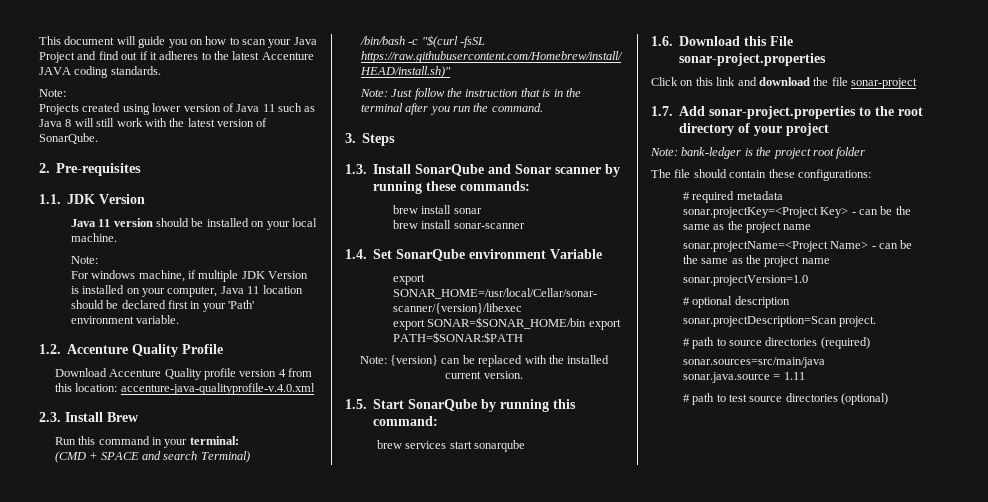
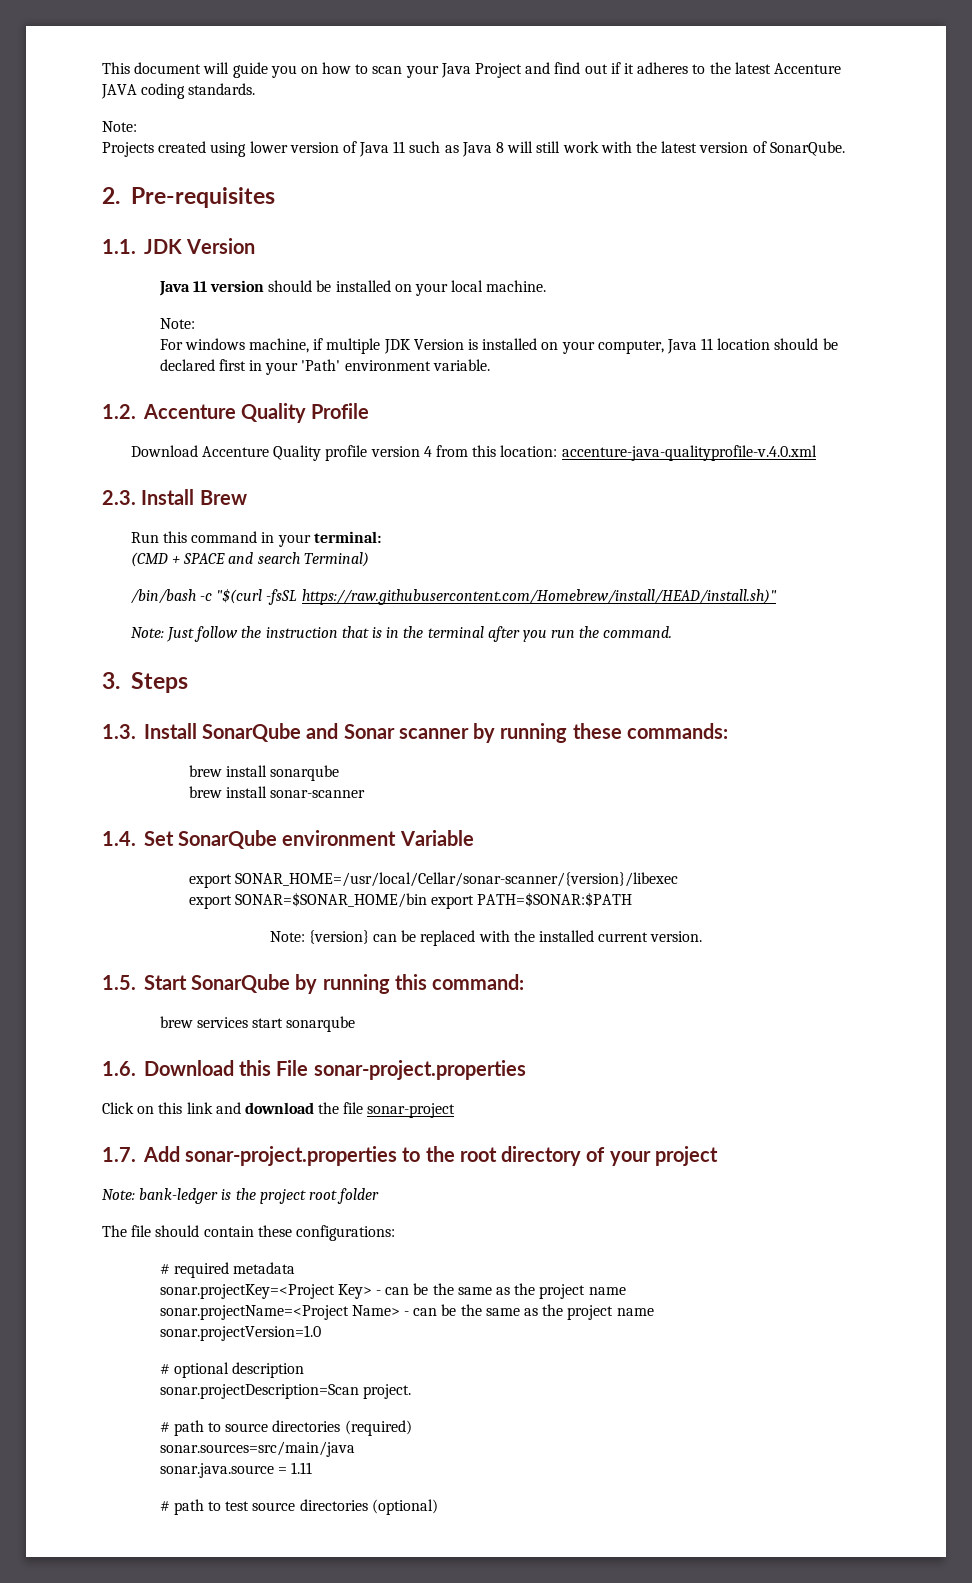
- brew install sonar
+ brew install sonarqube

